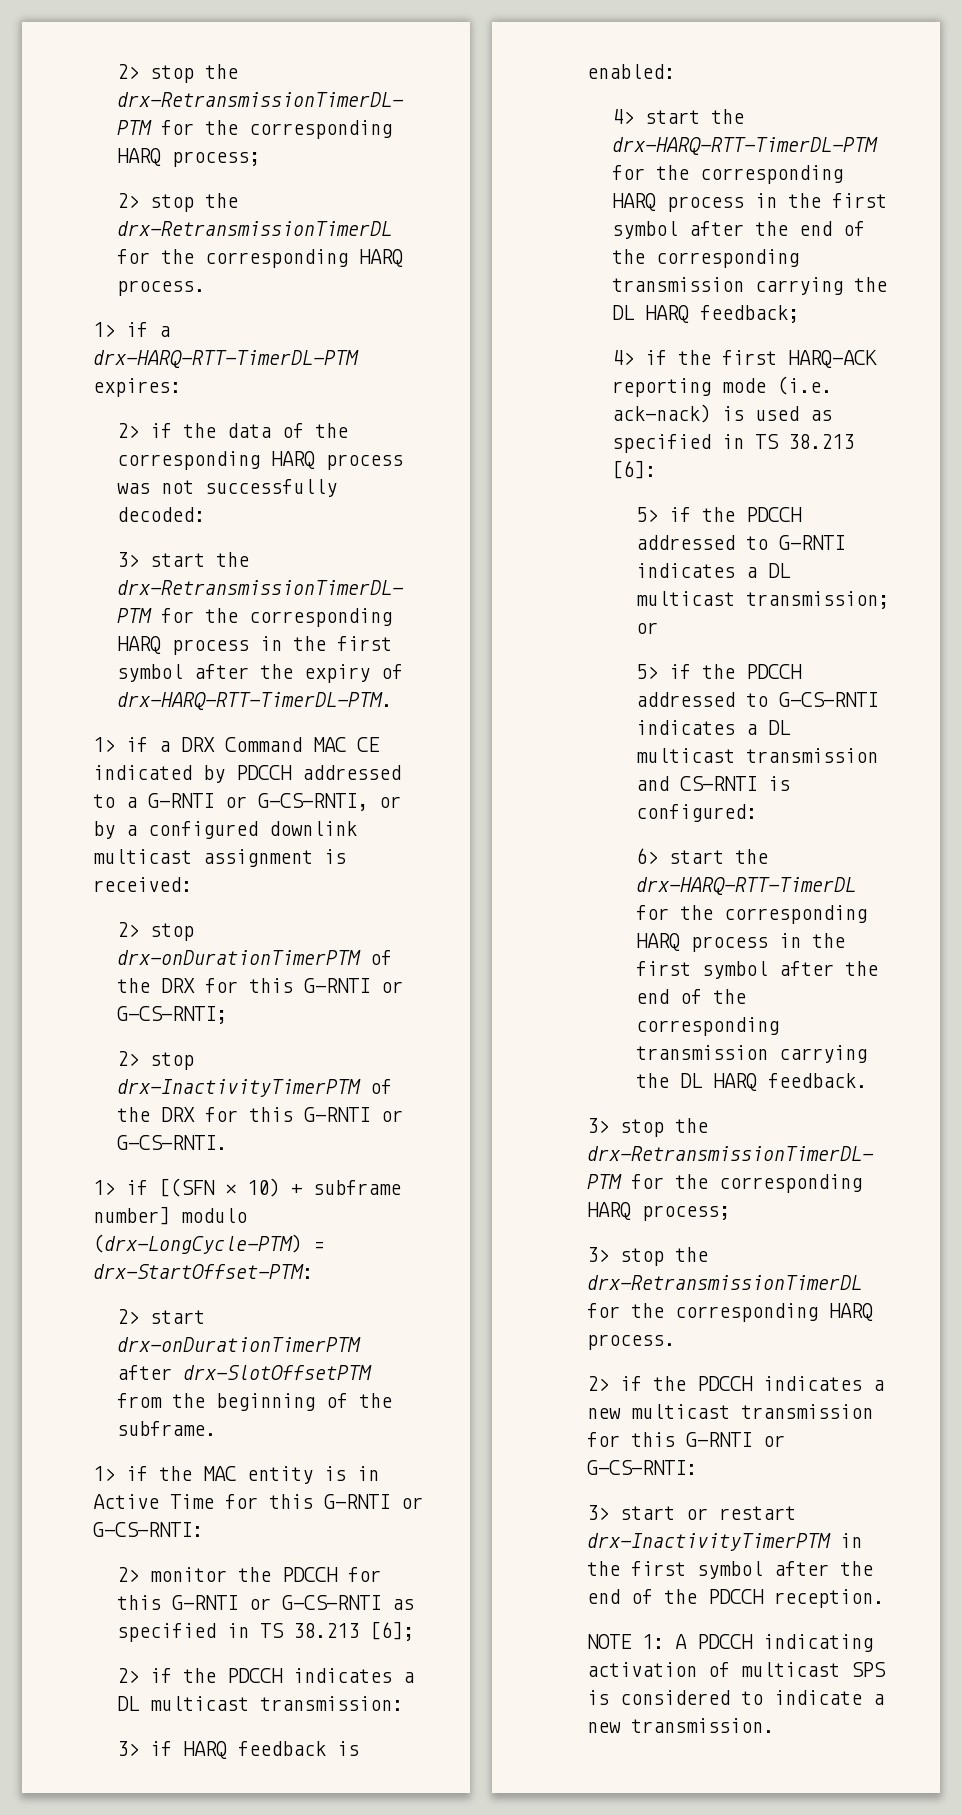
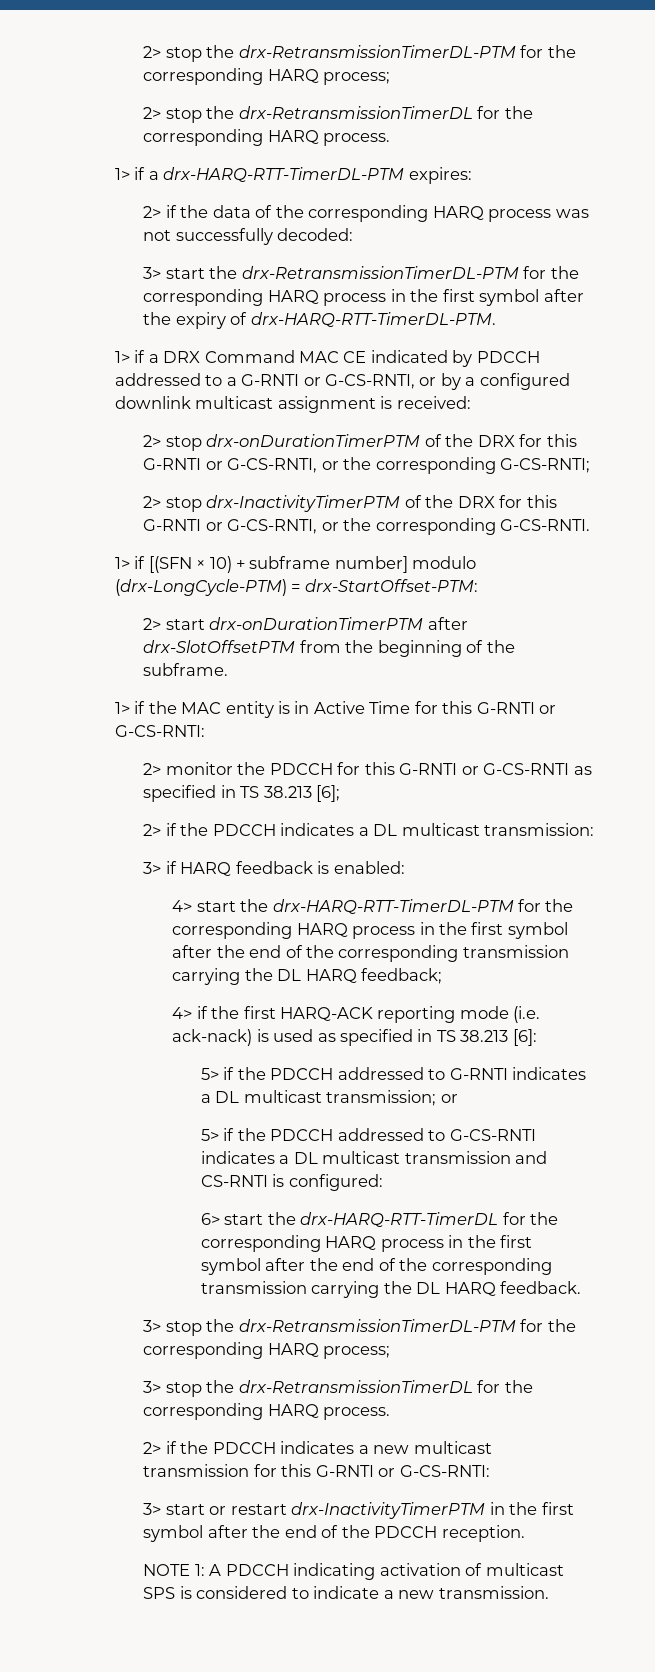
- 2> stop drx-onDurationTimerPTM of the DRX for this G-RNTI or G-CS-RNTI;
+ 2> stop drx-onDurationTimerPTM of the DRX for this G-RNTI or G-CS-RNTI, or the corresponding G-CS-RNTI;
- 2> stop drx-InactivityTimerPTM of the DRX for this G-RNTI or G-CS-RNTI.
+ 2> stop drx-InactivityTimerPTM of the DRX for this G-RNTI or G-CS-RNTI, or the corresponding G-CS-RNTI.

